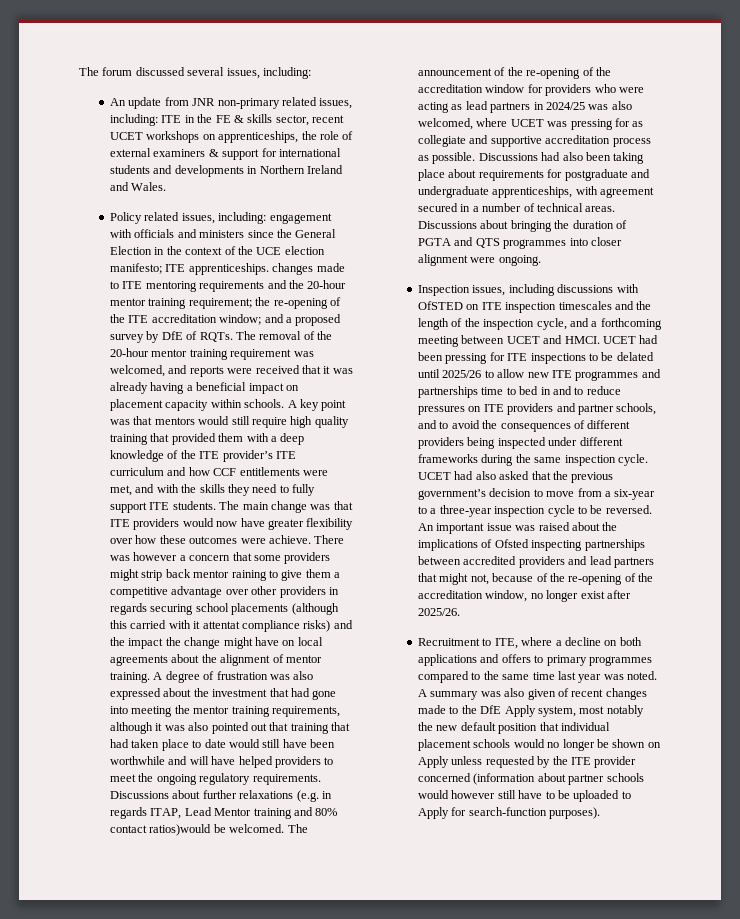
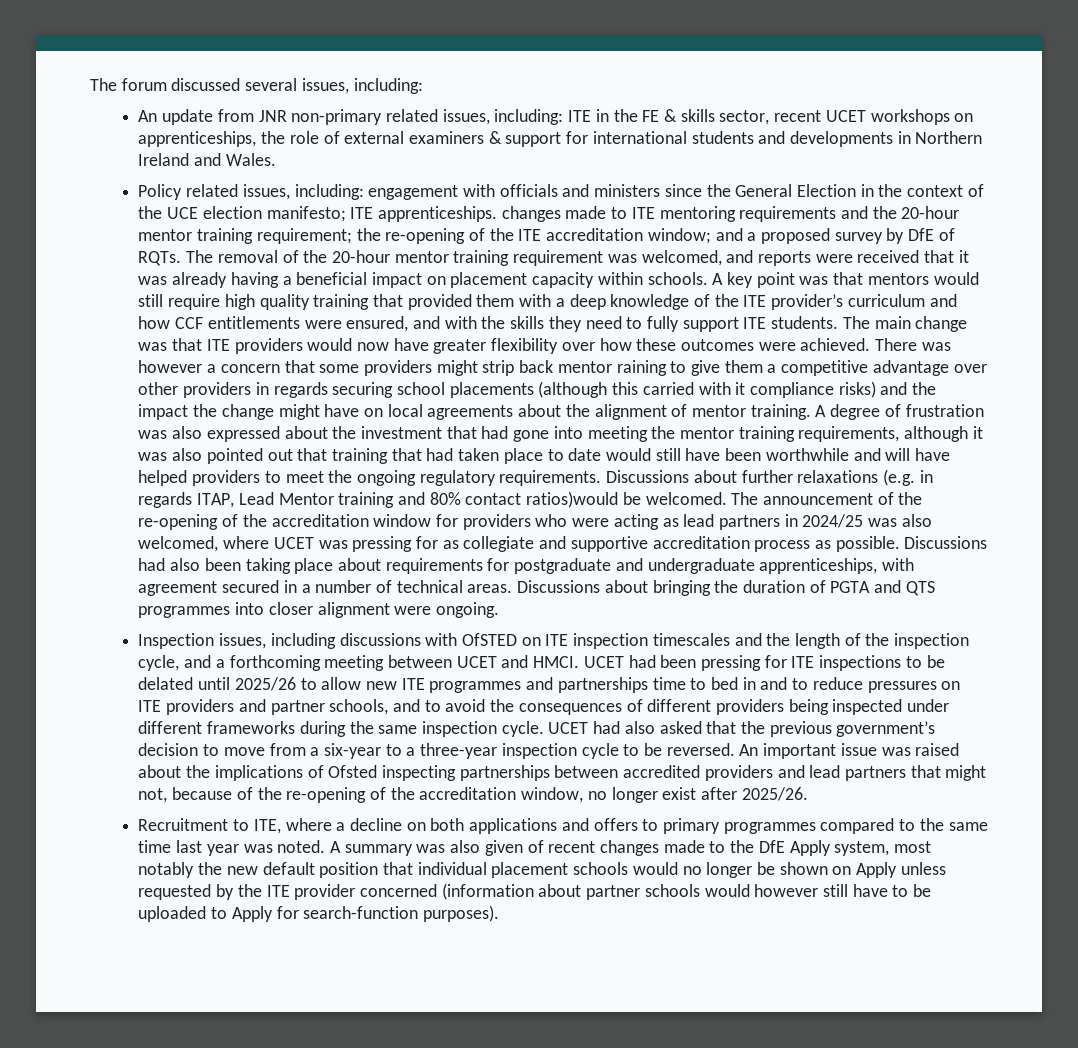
- A key point was that mentors would still require high quality training that provided them with a deep knowledge of the ITE provider’s ITE curriculum and how CCF entitlements were met, and with the skills they need to fully support ITE students.
+ A key point was that mentors would still require high quality training that provided them with a deep knowledge of the ITE provider’s curriculum and how CCF entitlements were ensured, and with the skills they need to fully support ITE students.
- The main change was that ITE providers would now have greater flexibility over how these outcomes were achieve.
+ The main change was that ITE providers would now have greater flexibility over how these outcomes were achieved.
- There was however a concern that some providers might strip back mentor raining to give them a competitive advantage over other providers in regards securing school placements (although this carried with it attentat compliance risks) and the impact the change might have on local agreements about the alignment of mentor training.
+ There was however a concern that some providers might strip back mentor raining to give them a competitive advantage over other providers in regards securing school placements (although this carried with it compliance risks) and the impact the change might have on local agreements about the alignment of mentor training.

